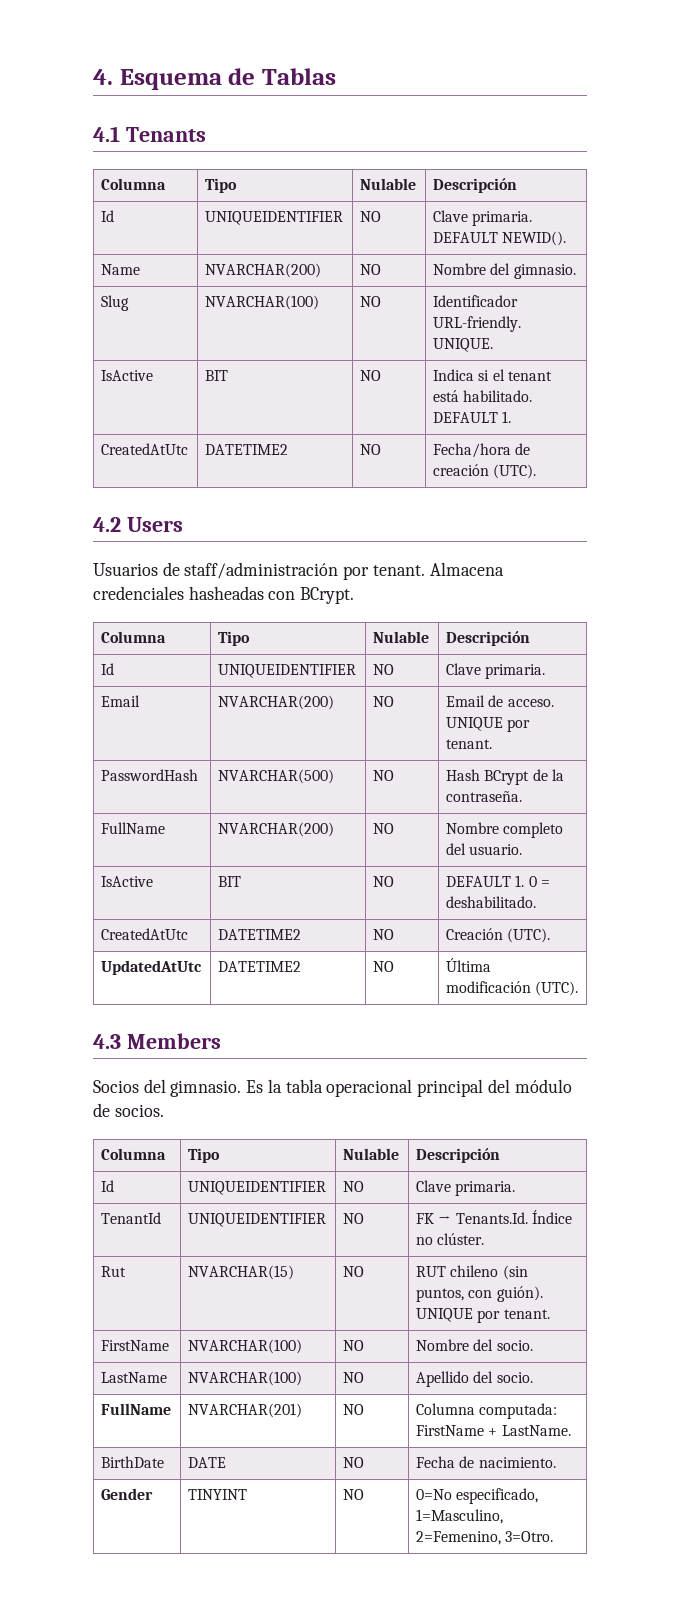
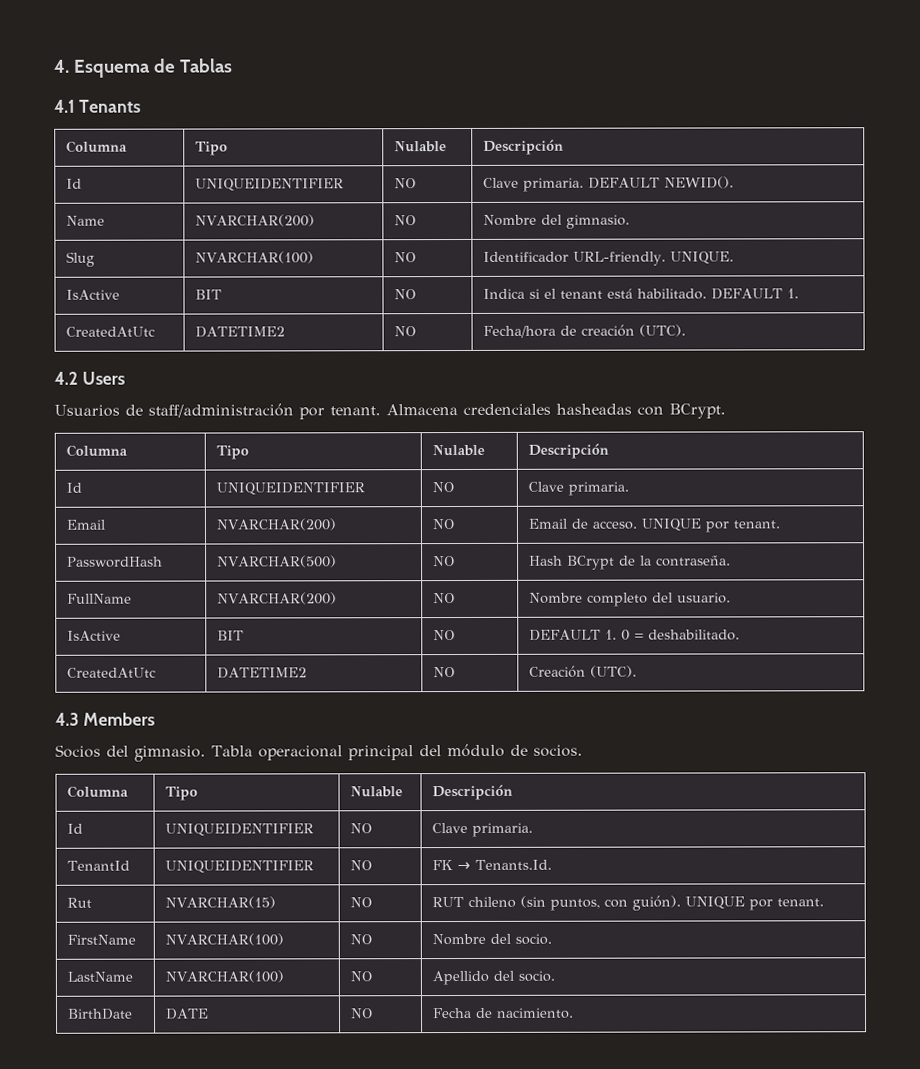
- UpdatedAtUtc | DATETIME2 | NO | Última modificación (UTC).
- Es la tabla operacional principal del módulo de socios.
+ Tabla operacional principal del módulo de socios.
- TenantId | UNIQUEIDENTIFIER | NO | FK → Tenants.Id. Índice no clúster.
+ TenantId | UNIQUEIDENTIFIER | NO | FK → Tenants.Id.
- FullName | NVARCHAR(201) | NO | Columna computada: FirstName + LastName.
- Gender | TINYINT | NO | 0=No especificado, 1=Masculino, 2=Femenino, 3=Otro.

